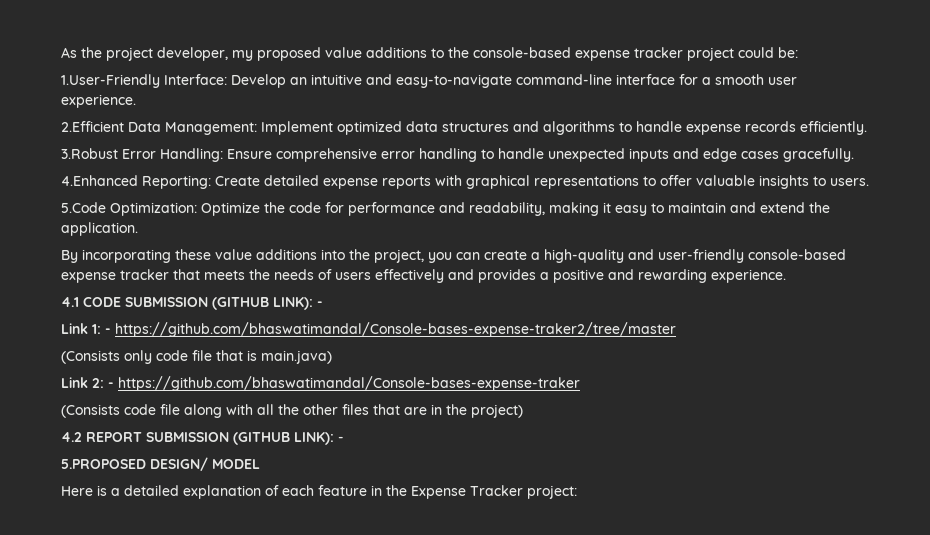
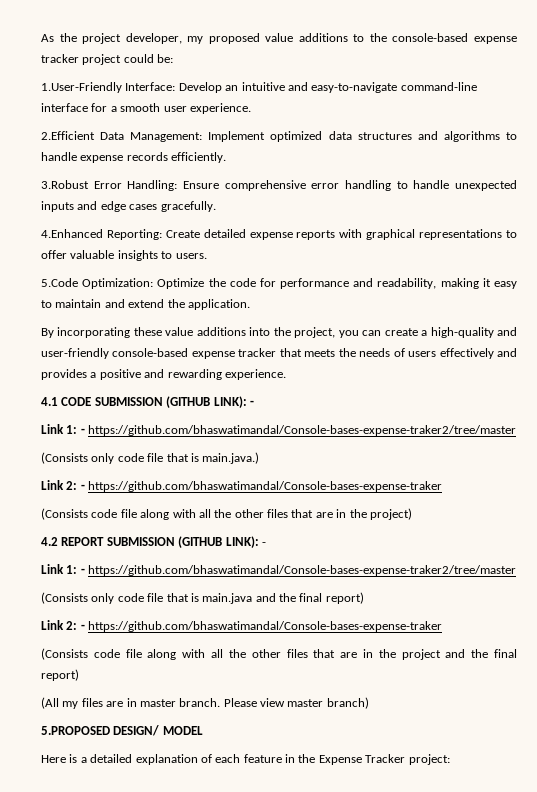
- (Consists only code file that is main.java)
+ (Consists only code file that is main.java.)
  4.2 REPORT SUBMISSION (GITHUB LINK): -
+ Link 1: - https://github.com/bhaswatimandal/Console-bases-expense-traker2/tree/master
+ (Consists only code file that is main.java and the final report)
+ Link 2: - https://github.com/bhaswatimandal/Console-bases-expense-traker
+ (Consists code file along with all the other files that are in the project and the final report)
+ (All my files are in master branch. Please view master branch)

